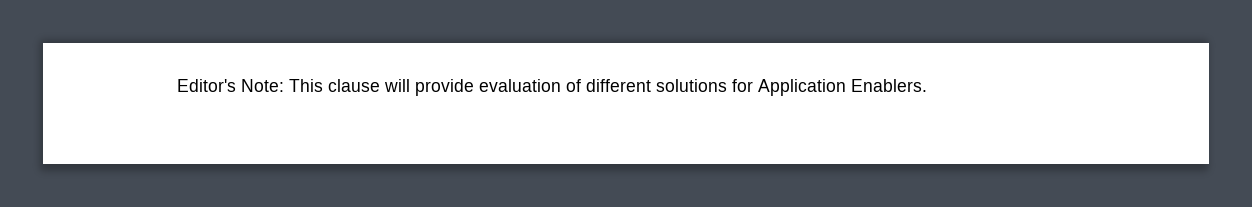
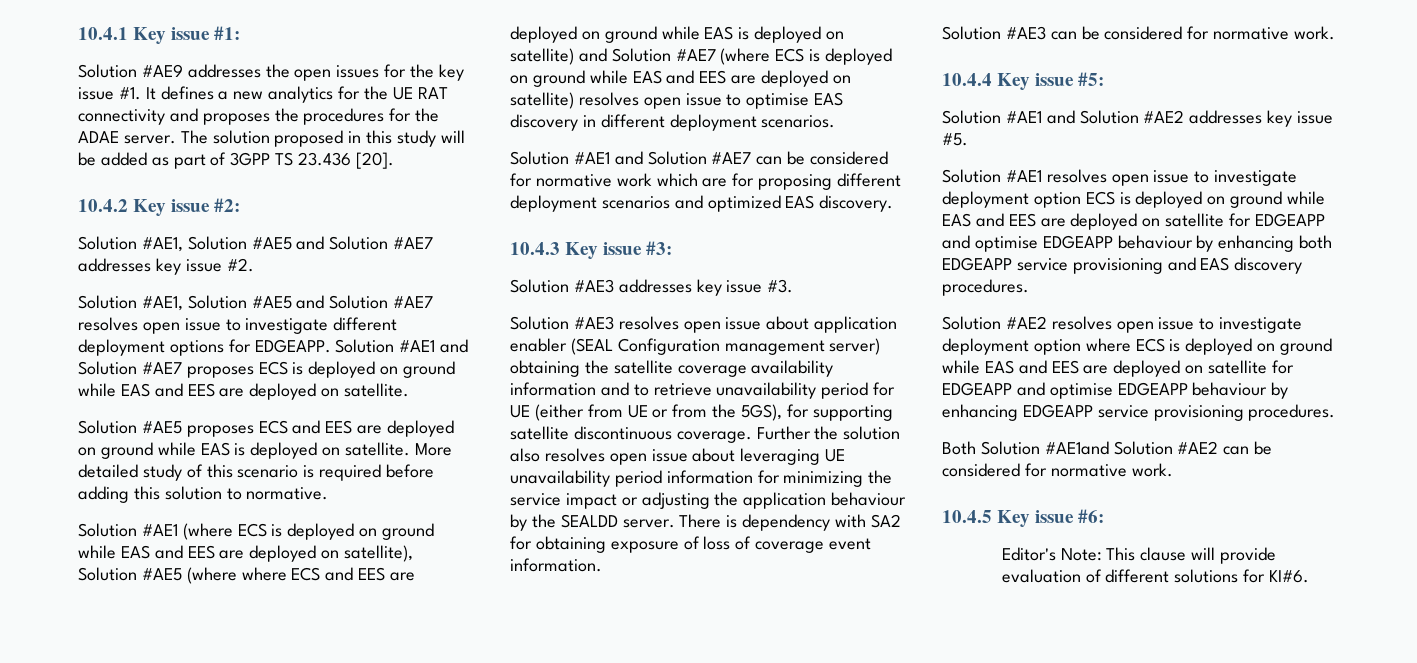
+ 10.4.1 Key issue #1:
+ Solution #AE9 addresses the open issues for the key issue #1. It defines a new analytics for the UE RAT connectivity and proposes the procedures for the ADAE server. The solution proposed in this study will be added as part of 3GPP TS 23.436 [20].
+ 10.4.2 Key issue #2:
+ Solution #AE1, Solution #AE5 and Solution #AE7 addresses key issue #2.
+ Solution #AE1, Solution #AE5 and Solution #AE7 resolves open issue to investigate different deployment options for EDGEAPP. Solution #AE1 and Solution #AE7 proposes ECS is deployed on ground while EAS and EES are deployed on satellite.
+ Solution #AE5 proposes ECS and EES are deployed on ground while EAS is deployed on satellite. More detailed study of this scenario is required before adding this solution to normative.
+ Solution #AE1 (where ECS is deployed on ground while EAS and EES are deployed on satellite), Solution #AE5 (where where ECS and EES are deployed on ground while EAS is deployed on satellite) and Solution #AE7 (where ECS is deployed on ground while EAS and EES are deployed on satellite) resolves open issue to optimise EAS discovery in different deployment scenarios.
+ Solution #AE1 and Solution #AE7 can be considered for normative work which are for proposing different deployment scenarios and optimized EAS discovery.
+ 10.4.3 Key issue #3:
+ Solution #AE3 addresses key issue #3.
+ Solution #AE3 resolves open issue about application enabler (SEAL Configuration management server) obtaining the satellite coverage availability information and to retrieve unavailability period for UE (either from UE or from the 5GS), for supporting satellite discontinuous coverage. Further the solution also resolves open issue about leveraging UE unavailability period information for minimizing the service impact or adjusting the application behaviour by the SEALDD server. There is dependency with SA2 for obtaining exposure of loss of coverage event information.
+ Solution #AE3 can be considered for normative work.
+ 10.4.4 Key issue #5:
+ Solution #AE1 and Solution #AE2 addresses key issue #5.
+ Solution #AE1 resolves open issue to investigate deployment option ECS is deployed on ground while EAS and EES are deployed on satellite for EDGEAPP and optimise EDGEAPP behaviour by enhancing both EDGEAPP service provisioning and EAS discovery procedures.
+ Solution #AE2 resolves open issue to investigate deployment option where ECS is deployed on ground while EAS and EES are deployed on satellite for EDGEAPP and optimise EDGEAPP behaviour by enhancing EDGEAPP service provisioning procedures.
+ Both Solution #AE1and Solution #AE2 can be considered for normative work.
+ 10.4.5 Key issue #6:
- Editor's Note: This clause will provide evaluation of different solutions for Application Enablers.
+ Editor's Note: This clause will provide evaluation of different solutions for KI#6.

